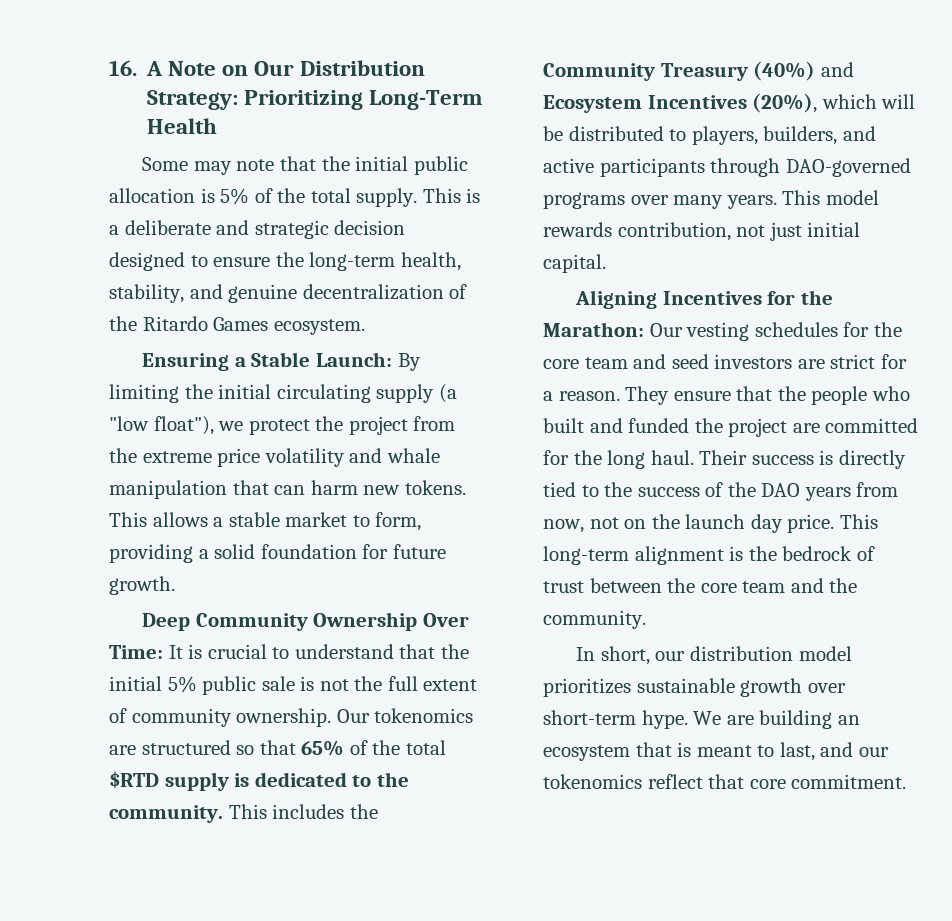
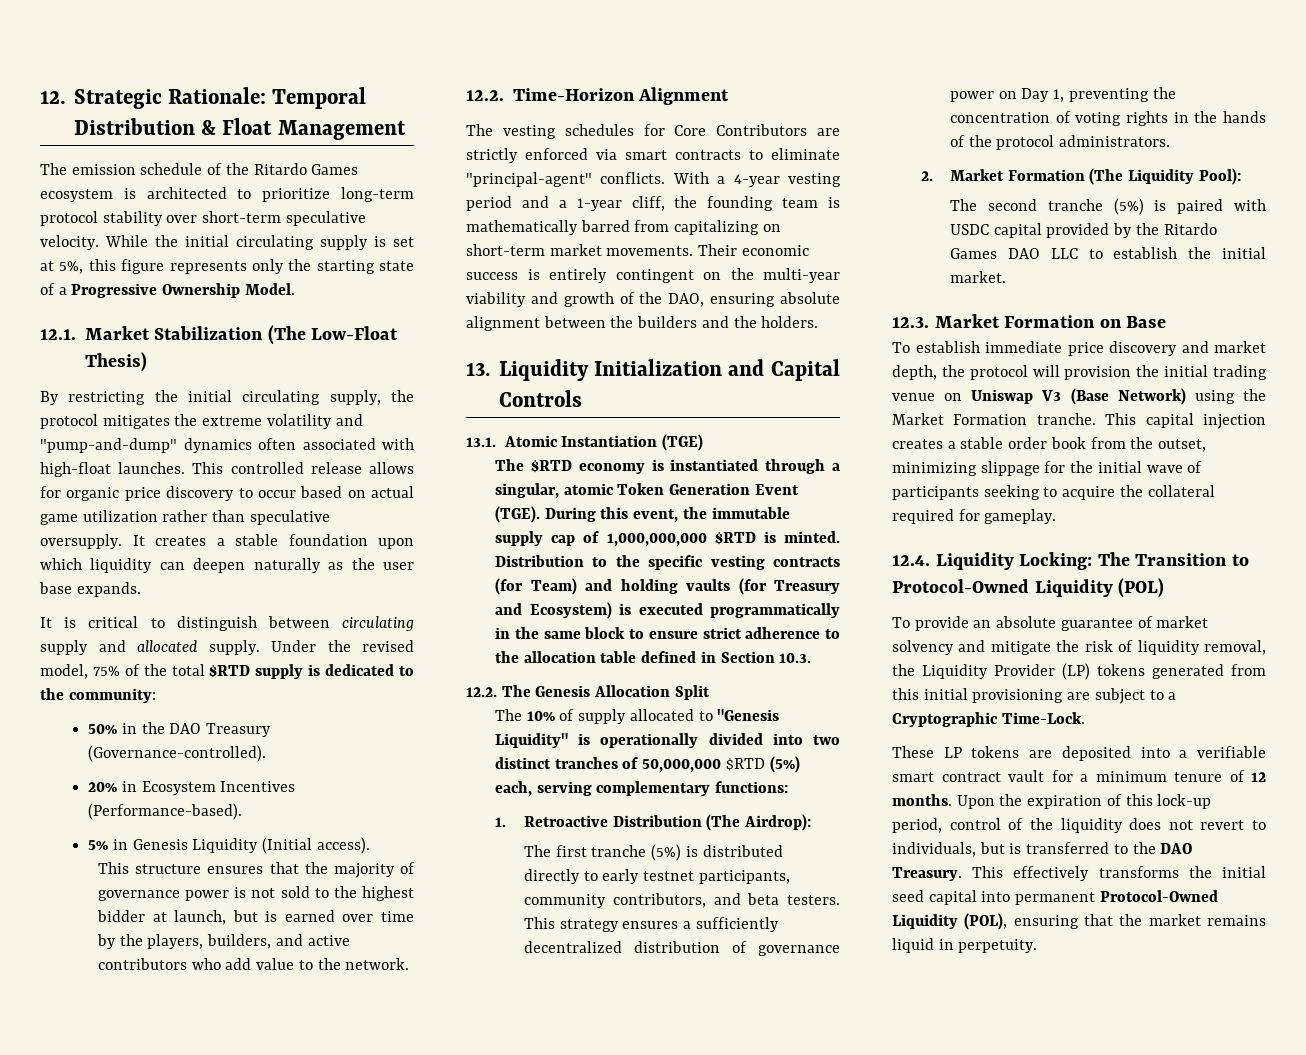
- 16. A Note on Our Distribution Strategy: Prioritizing Long-Term Health
- Some may note that the initial public allocation is 5% of the total supply. This is a deliberate and strategic decision designed to ensure the long-term health, stability, and genuine decentralization of the Ritardo Games ecosystem.
- Ensuring a Stable Launch: By limiting the initial circulating supply (a "low float"), we protect the project from the extreme price volatility and whale manipulation that can harm new tokens. This allows a stable market to form, providing a solid foundation for future growth.
- Deep Community Ownership Over Time: It is crucial to understand that the initial 5% public sale is not the full extent of community ownership. Our tokenomics are structured so that 65% of the total $RTD supply is dedicated to the community. This includes the Community Treasury (40%) and Ecosystem Incentives (20%), which will be distributed to players, builders, and active participants through DAO-governed programs over many years. This model rewards contribution, not just initial capital.
- Aligning Incentives for the Marathon: Our vesting schedules for the core team and seed investors are strict for a reason. They ensure that the people who built and funded the project are committed for the long haul. Their success is directly tied to the success of the DAO years from now, not on the launch day price. This long-term alignment is the bedrock of trust between the core team and the community.
- In short, our distribution model prioritizes sustainable growth over short-term hype. We are building an ecosystem that is meant to last, and our tokenomics reflect that core commitment.
+ 12. Strategic Rationale: Temporal Distribution & Float Management
+ The emission schedule of the Ritardo Games ecosystem is architected to prioritize long-term protocol stability over short-term speculative velocity. While the initial circulating supply is set at 5%, this figure represents only the starting state of a Progressive Ownership Model.
+ 12.1. Market Stabilization (The Low-Float Thesis)
+ By restricting the initial circulating supply, the protocol mitigates the extreme volatility and "pump-and-dump" dynamics often associated with high-float launches. This controlled release allows for organic price discovery to occur based on actual game utilization rather than speculative oversupply. It creates a stable foundation upon which liquidity can deepen naturally as the user base expands.
+ It is critical to distinguish between circulating supply and allocated supply. Under the revised model, 75% of the total $RTD supply is dedicated to the community:
+ 50% in the DAO Treasury (Governance-controlled).
+ 20% in Ecosystem Incentives (Performance-based).
+ 5% in Genesis Liquidity (Initial access).
+ This structure ensures that the majority of governance power is not sold to the highest bidder at launch, but is earned over time by the players, builders, and active contributors who add value to the network.
+ 12.2. Time-Horizon Alignment
+ The vesting schedules for Core Contributors are strictly enforced via smart contracts to eliminate "principal-agent" conflicts. With a 4-year vesting period and a 1-year cliff, the founding team is mathematically barred from capitalizing on short-term market movements. Their economic success is entirely contingent on the multi-year viability and growth of the DAO, ensuring absolute alignment between the builders and the holders.
+ 13. Liquidity Initialization and Capital Controls
+ 13.1. Atomic Instantiation (TGE)
+ The $RTD economy is instantiated through a singular, atomic Token Generation Event (TGE). During this event, the immutable supply cap of 1,000,000,000 $RTD is minted. Distribution to the specific vesting contracts (for Team) and holding vaults (for Treasury and Ecosystem) is executed programmatically in the same block to ensure strict adherence to the allocation table defined in Section 10.3.
+ 12.2. The Genesis Allocation Split
+ The 10% of supply allocated to "Genesis Liquidity" is operationally divided into two distinct tranches of 50,000,000 $RTD (5%) each, serving complementary functions:
+ 1. Retroactive Distribution (The Airdrop):
+ The first tranche (5%) is distributed directly to early testnet participants, community contributors, and beta testers. This strategy ensures a sufficiently decentralized distribution of governance power on Day 1, preventing the concentration of voting rights in the hands of the protocol administrators.
+ 2. Market Formation (The Liquidity Pool):
+ The second tranche (5%) is paired with USDC capital provided by the Ritardo Games DAO LLC to establish the initial market.
+ 12.3. Market Formation on Base
+ To establish immediate price discovery and market depth, the protocol will provision the initial trading venue on Uniswap V3 (Base Network) using the Market Formation tranche. This capital injection creates a stable order book from the outset, minimizing slippage for the initial wave of participants seeking to acquire the collateral required for gameplay.
+ 12.4. Liquidity Locking: The Transition to Protocol-Owned Liquidity (POL)
+ To provide an absolute guarantee of market solvency and mitigate the risk of liquidity removal, the Liquidity Provider (LP) tokens generated from this initial provisioning are subject to a Cryptographic Time-Lock.
+ These LP tokens are deposited into a verifiable smart contract vault for a minimum tenure of 12 months. Upon the expiration of this lock-up period, control of the liquidity does not revert to individuals, but is transferred to the DAO Treasury. This effectively transforms the initial seed capital into permanent Protocol-Owned Liquidity (POL), ensuring that the market remains liquid in perpetuity.

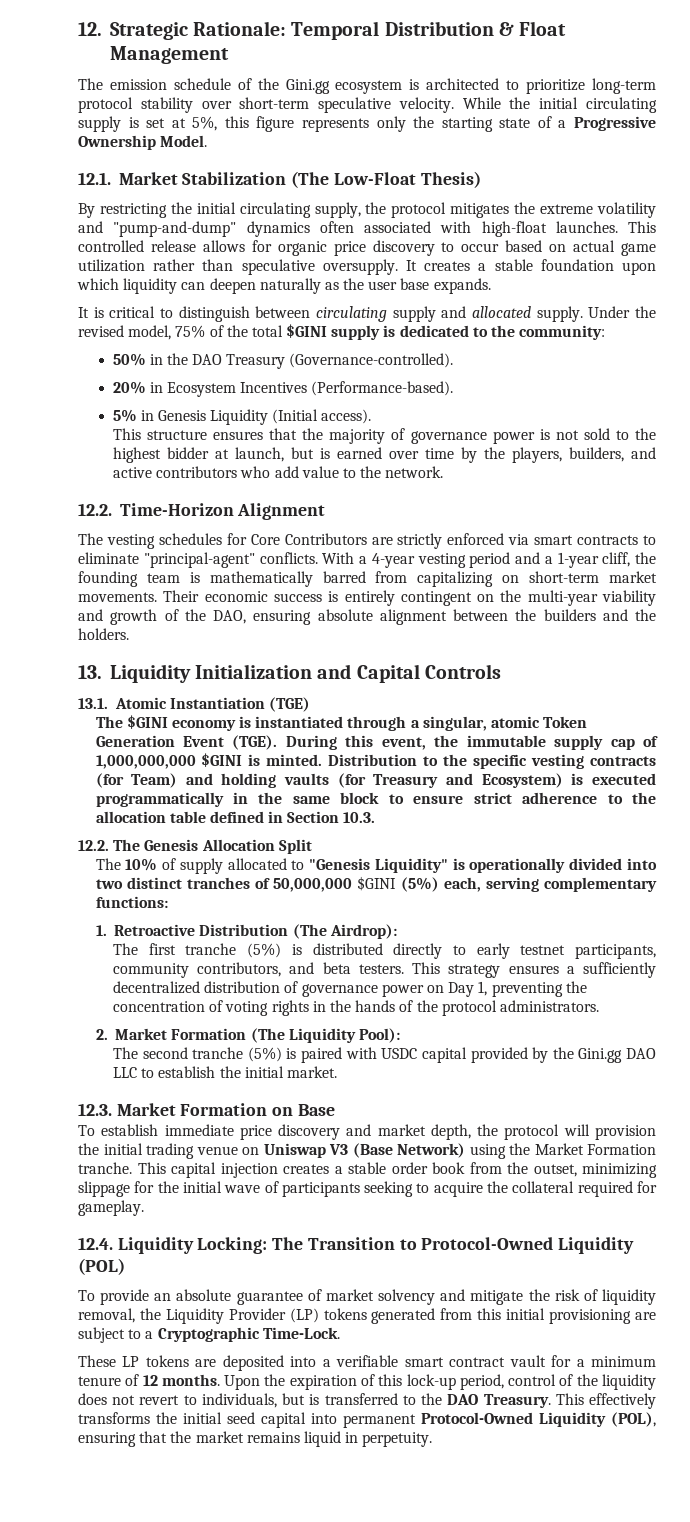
- The emission schedule of the Ritardo Games ecosystem is architected to prioritize long-term protocol stability over short-term speculative velocity.
+ The emission schedule of the Gini.gg ecosystem is architected to prioritize long-term protocol stability over short-term speculative velocity.
- Under the revised model, 75% of the total $RTD supply is dedicated to the community:
+ Under the revised model, 75% of the total $GINI supply is dedicated to the community:
- The $RTD economy is instantiated through a singular, atomic Token Generation Event (TGE).
+ The $GINI economy is instantiated through a singular, atomic Token Generation Event (TGE).
- During this event, the immutable supply cap of 1,000,000,000 $RTD is minted.
+ During this event, the immutable supply cap of 1,000,000,000 $GINI is minted.
- The 10% of supply allocated to "Genesis Liquidity" is operationally divided into two distinct tranches of 50,000,000 $RTD (5%) each, serving complementary functions:
+ The 10% of supply allocated to "Genesis Liquidity" is operationally divided into two distinct tranches of 50,000,000 $GINI (5%) each, serving complementary functions:
- The second tranche (5%) is paired with USDC capital provided by the Ritardo Games DAO LLC to establish the initial market.
+ The second tranche (5%) is paired with USDC capital provided by the Gini.gg DAO LLC to establish the initial market.

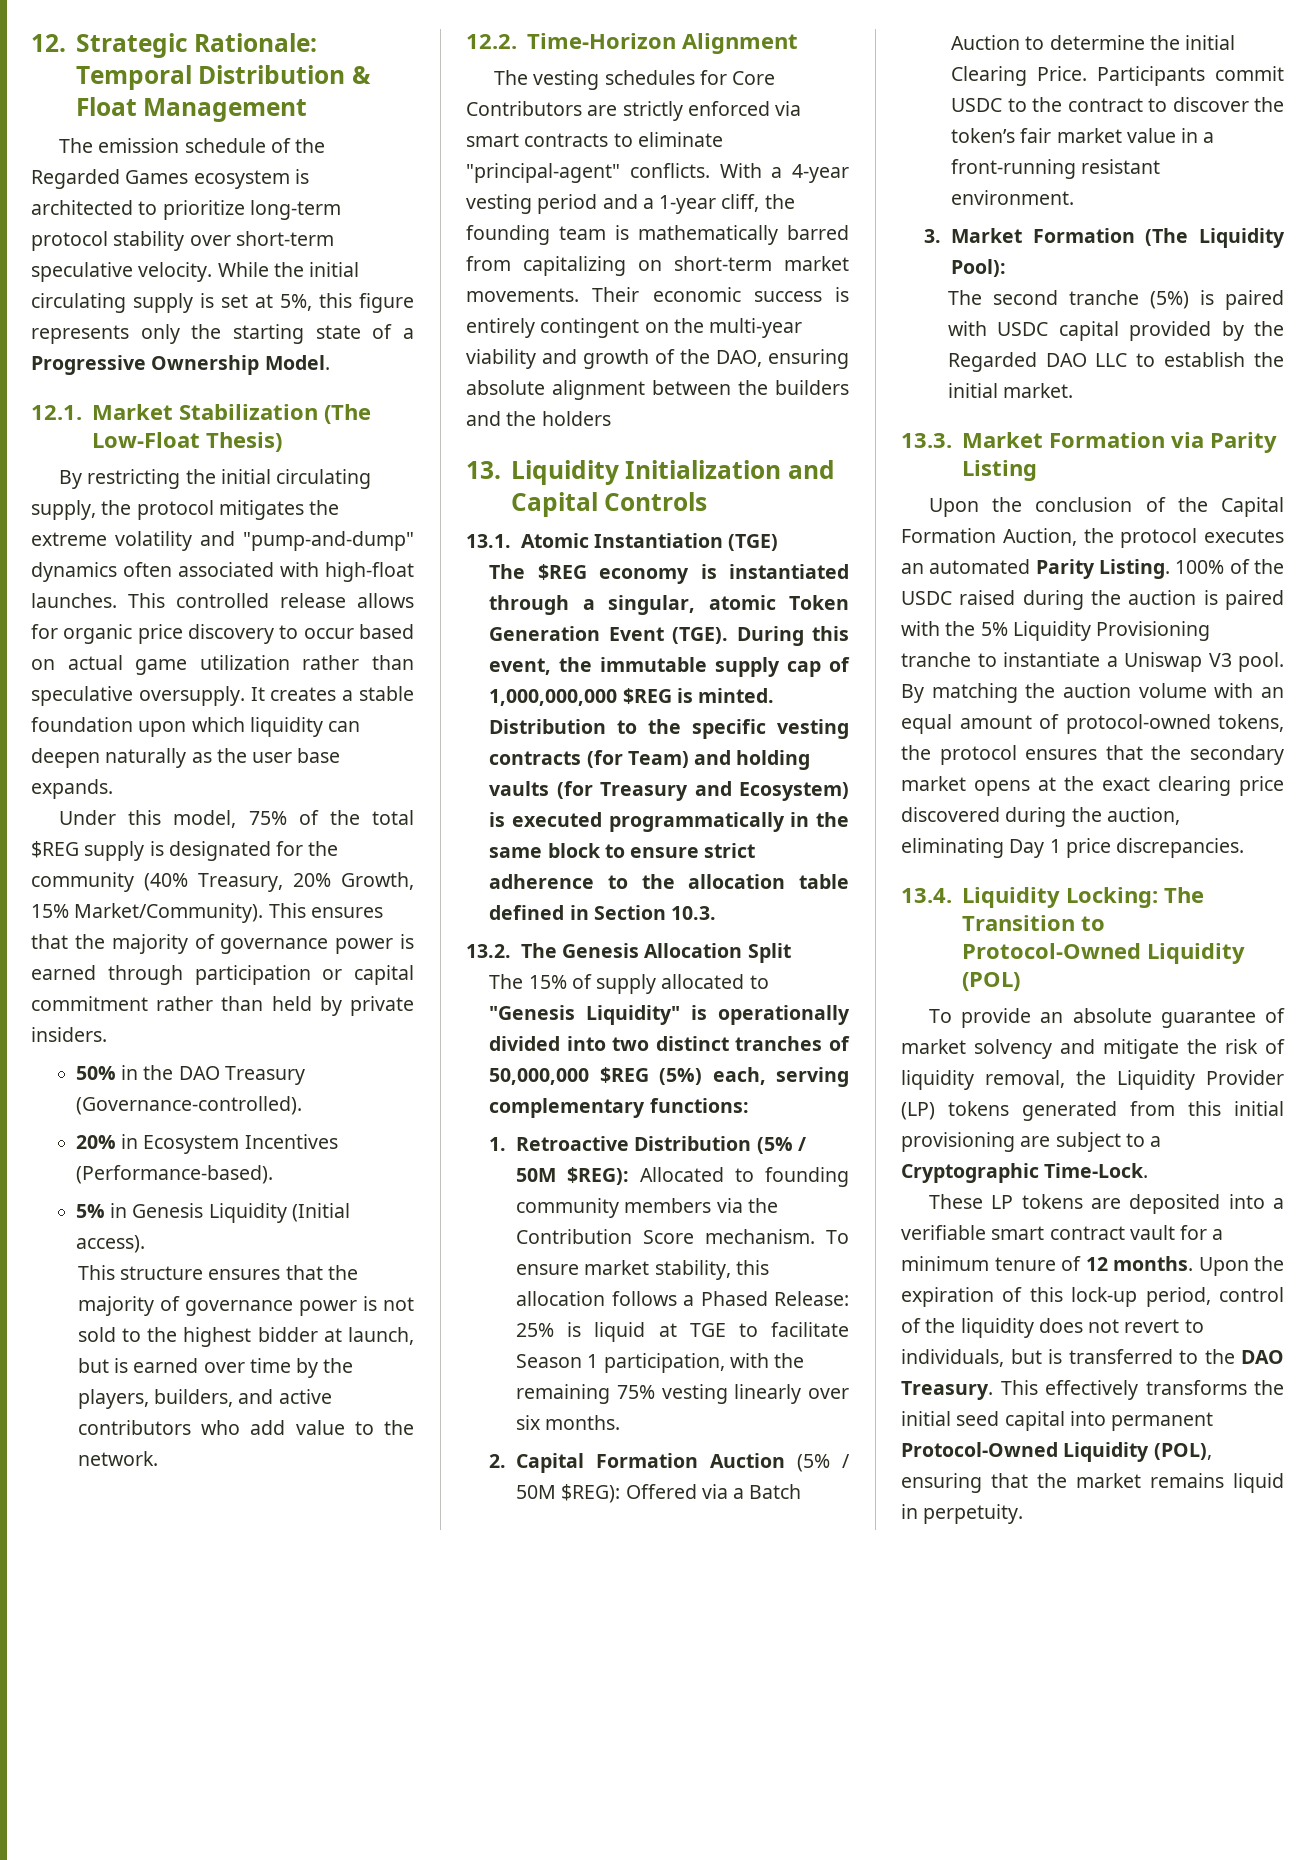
- The emission schedule of the Gini.gg ecosystem is architected to prioritize long-term protocol stability over short-term speculative velocity.
+ The emission schedule of the Regarded Games ecosystem is architected to prioritize long-term protocol stability over short-term speculative velocity.
- It is critical to distinguish between circulating supply and allocated supply. Under the revised model, 75% of the total $GINI supply is dedicated to the community:
+ Under this model, 75% of the total $REG supply is designated for the community (40% Treasury, 20% Growth, 15% Market/Community). This ensures that the majority of governance power is earned through participation or capital commitment rather than held by private insiders.
- Their economic success is entirely contingent on the multi-year viability and growth of the DAO, ensuring absolute alignment between the builders and the holders.
+ Their economic success is entirely contingent on the multi-year viability and growth of the DAO, ensuring absolute alignment between the builders and the holders
- The $GINI economy is instantiated through a singular, atomic Token Generation Event (TGE).
+ The $REG economy is instantiated through a singular, atomic Token Generation Event (TGE).
- During this event, the immutable supply cap of 1,000,000,000 $GINI is minted.
+ During this event, the immutable supply cap of 1,000,000,000 $REG is minted.
- 12.2. The Genesis Allocation Split
+ 13.2. The Genesis Allocation Split
- The 10% of supply allocated to "Genesis Liquidity" is operationally divided into two distinct tranches of 50,000,000 $GINI (5%) each, serving complementary functions:
+ The 15% of supply allocated to "Genesis Liquidity" is operationally divided into two distinct tranches of 50,000,000 $REG (5%) each, serving complementary functions:
- 1. Retroactive Distribution (The Airdrop):
- The first tranche (5%) is distributed directly to early testnet participants, community contributors, and beta testers. This strategy ensures a sufficiently decentralized distribution of governance power on Day 1, preventing the concentration of voting rights in the hands of the protocol administrators.
- 2. Market Formation (The Liquidity Pool):
+ 1. Retroactive Distribution (5% / 50M $REG): Allocated to founding community members via the Contribution Score mechanism. To ensure market stability, this allocation follows a Phased Release: 25% is liquid at TGE to facilitate Season 1 participation, with the remaining 75% vesting linearly over six months.
+ 2. Capital Formation Auction (5% / 50M $REG): Offered via a Batch Auction to determine the initial Clearing Price. Participants commit USDC to the contract to discover the token’s fair market value in a front-running resistant environment.
+ 3. Market Formation (The Liquidity Pool):
- The second tranche (5%) is paired with USDC capital provided by the Gini.gg DAO LLC to establish the initial market.
+ The second tranche (5%) is paired with USDC capital provided by the Regarded DAO LLC to establish the initial market.
- 12.3. Market Formation on Base
- To establish immediate price discovery and market depth, the protocol will provision the initial trading venue on Uniswap V3 (Base Network) using the Market Formation tranche. This capital injection creates a stable order book from the outset, minimizing slippage for the initial wave of participants seeking to acquire the collateral required for gameplay.
- 12.4. Liquidity Locking: The Transition to Protocol-Owned Liquidity (POL)
+ 13.3. Market Formation via Parity Listing
+ Upon the conclusion of the Capital Formation Auction, the protocol executes an automated Parity Listing. 100% of the USDC raised during the auction is paired with the 5% Liquidity Provisioning tranche to instantiate a Uniswap V3 pool. By matching the auction volume with an equal amount of protocol-owned tokens, the protocol ensures that the secondary market opens at the exact clearing price discovered during the auction, eliminating Day 1 price discrepancies.
+ 13.4. Liquidity Locking: The Transition to Protocol-Owned Liquidity (POL)

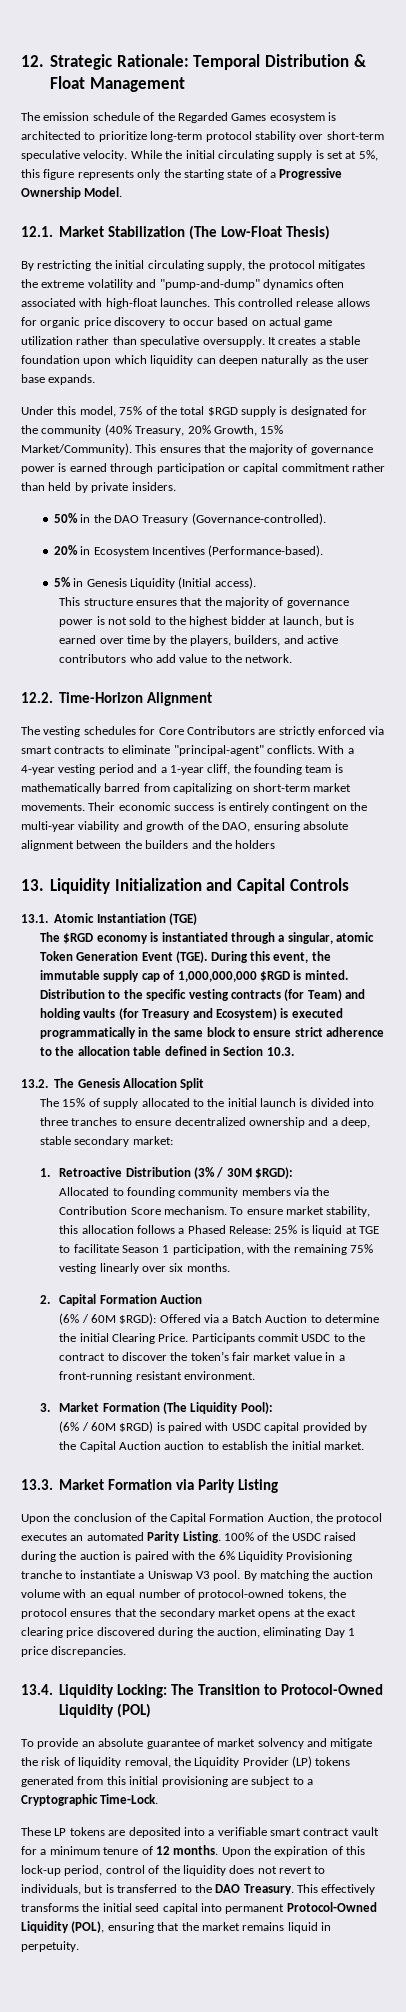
- Under this model, 75% of the total $REG supply is designated for the community (40% Treasury, 20% Growth, 15% Market/Community).
+ Under this model, 75% of the total $RGD supply is designated for the community (40% Treasury, 20% Growth, 15% Market/Community).
- The $REG economy is instantiated through a singular, atomic Token Generation Event (TGE).
+ The $RGD economy is instantiated through a singular, atomic Token Generation Event (TGE).
- During this event, the immutable supply cap of 1,000,000,000 $REG is minted.
+ During this event, the immutable supply cap of 1,000,000,000 $RGD is minted.
- The 15% of supply allocated to "Genesis Liquidity" is operationally divided into two distinct tranches of 50,000,000 $REG (5%) each, serving complementary functions:
+ The 15% of supply allocated to the initial launch is divided into three tranches to ensure decentralized ownership and a deep, stable secondary market:
- 1. Retroactive Distribution (5% / 50M $REG): Allocated to founding community members via the Contribution Score mechanism.
+ 1. Retroactive Distribution (3% / 30M $RGD):
+ Allocated to founding community members via the Contribution Score mechanism.
- 2. Capital Formation Auction (5% / 50M $REG): Offered via a Batch Auction to determine the initial Clearing Price.
+ 2. Capital Formation Auction
+ (6% / 60M $RGD): Offered via a Batch Auction to determine the initial Clearing Price.
- The second tranche (5%) is paired with USDC capital provided by the Regarded DAO LLC to establish the initial market.
+ (6% / 60M $RGD) is paired with USDC capital provided by the Capital Auction auction to establish the initial market.
- 100% of the USDC raised during the auction is paired with the 5% Liquidity Provisioning tranche to instantiate a Uniswap V3 pool.
+ 100% of the USDC raised during the auction is paired with the 6% Liquidity Provisioning tranche to instantiate a Uniswap V3 pool.
- By matching the auction volume with an equal amount of protocol-owned tokens, the protocol ensures that the secondary market opens at the exact clearing price discovered during the auction, eliminating Day 1 price discrepancies.
+ By matching the auction volume with an equal number of protocol-owned tokens, the protocol ensures that the secondary market opens at the exact clearing price discovered during the auction, eliminating Day 1 price discrepancies.

